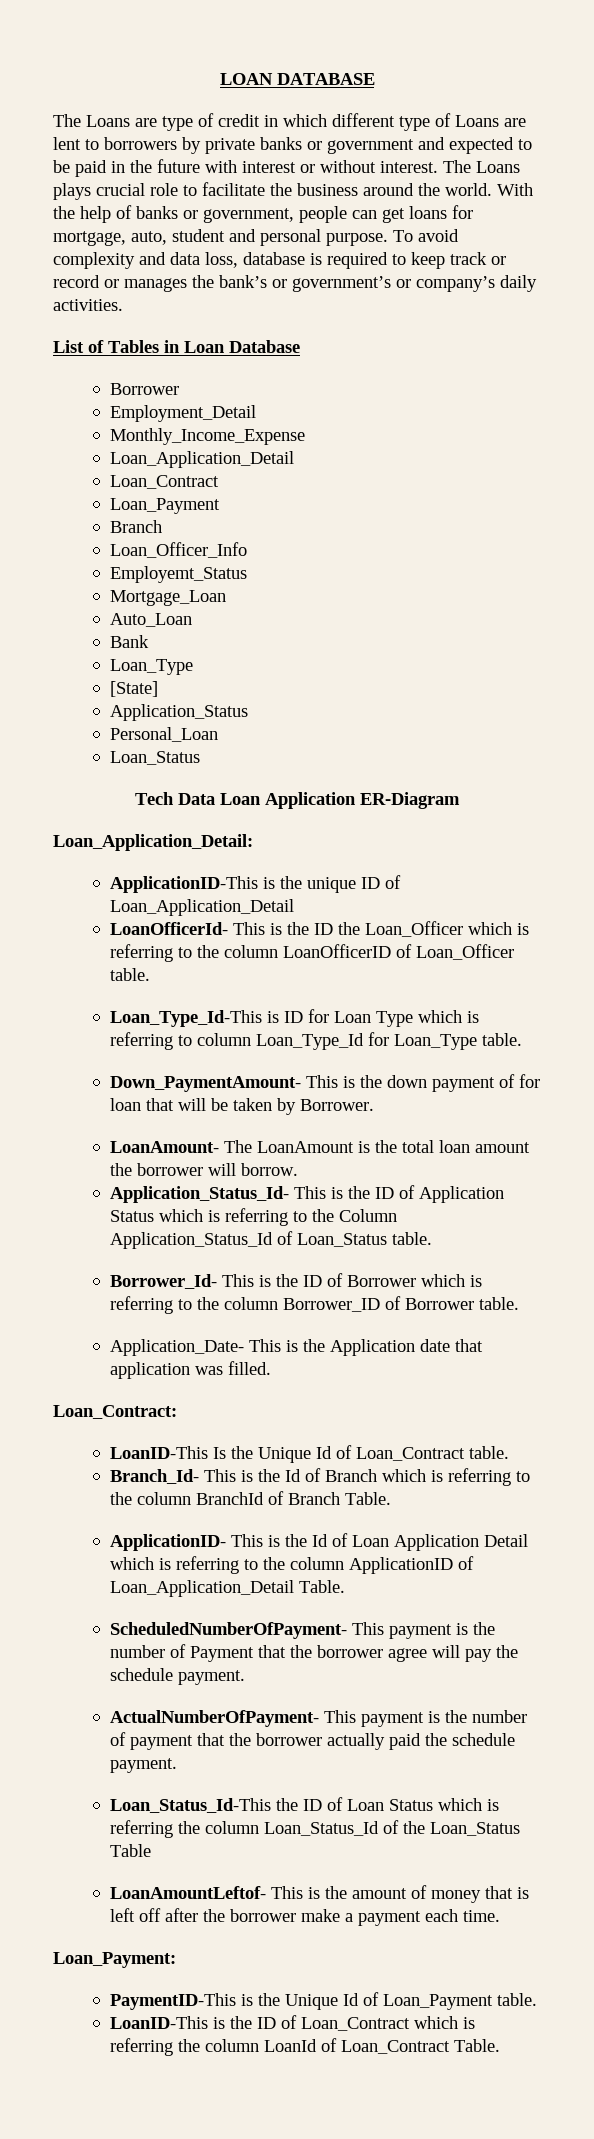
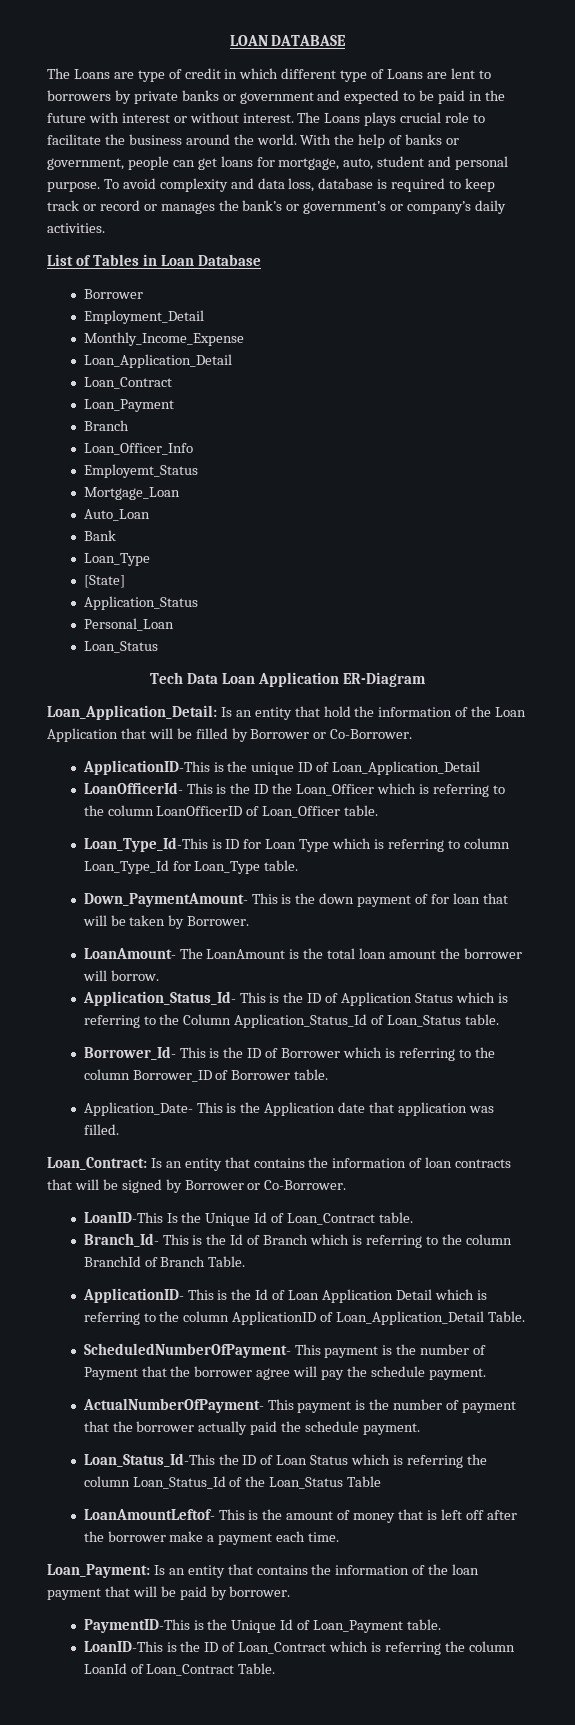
- Loan_Application_Detail:
+ Loan_Application_Detail: Is an entity that hold the information of the Loan Application that will be filled by Borrower or Co-Borrower.
- Loan_Contract:
+ Loan_Contract: Is an entity that contains the information of loan contracts that will be signed by Borrower or Co-Borrower.
- Loan_Payment:
+ Loan_Payment: Is an entity that contains the information of the loan payment that will be paid by borrower.

